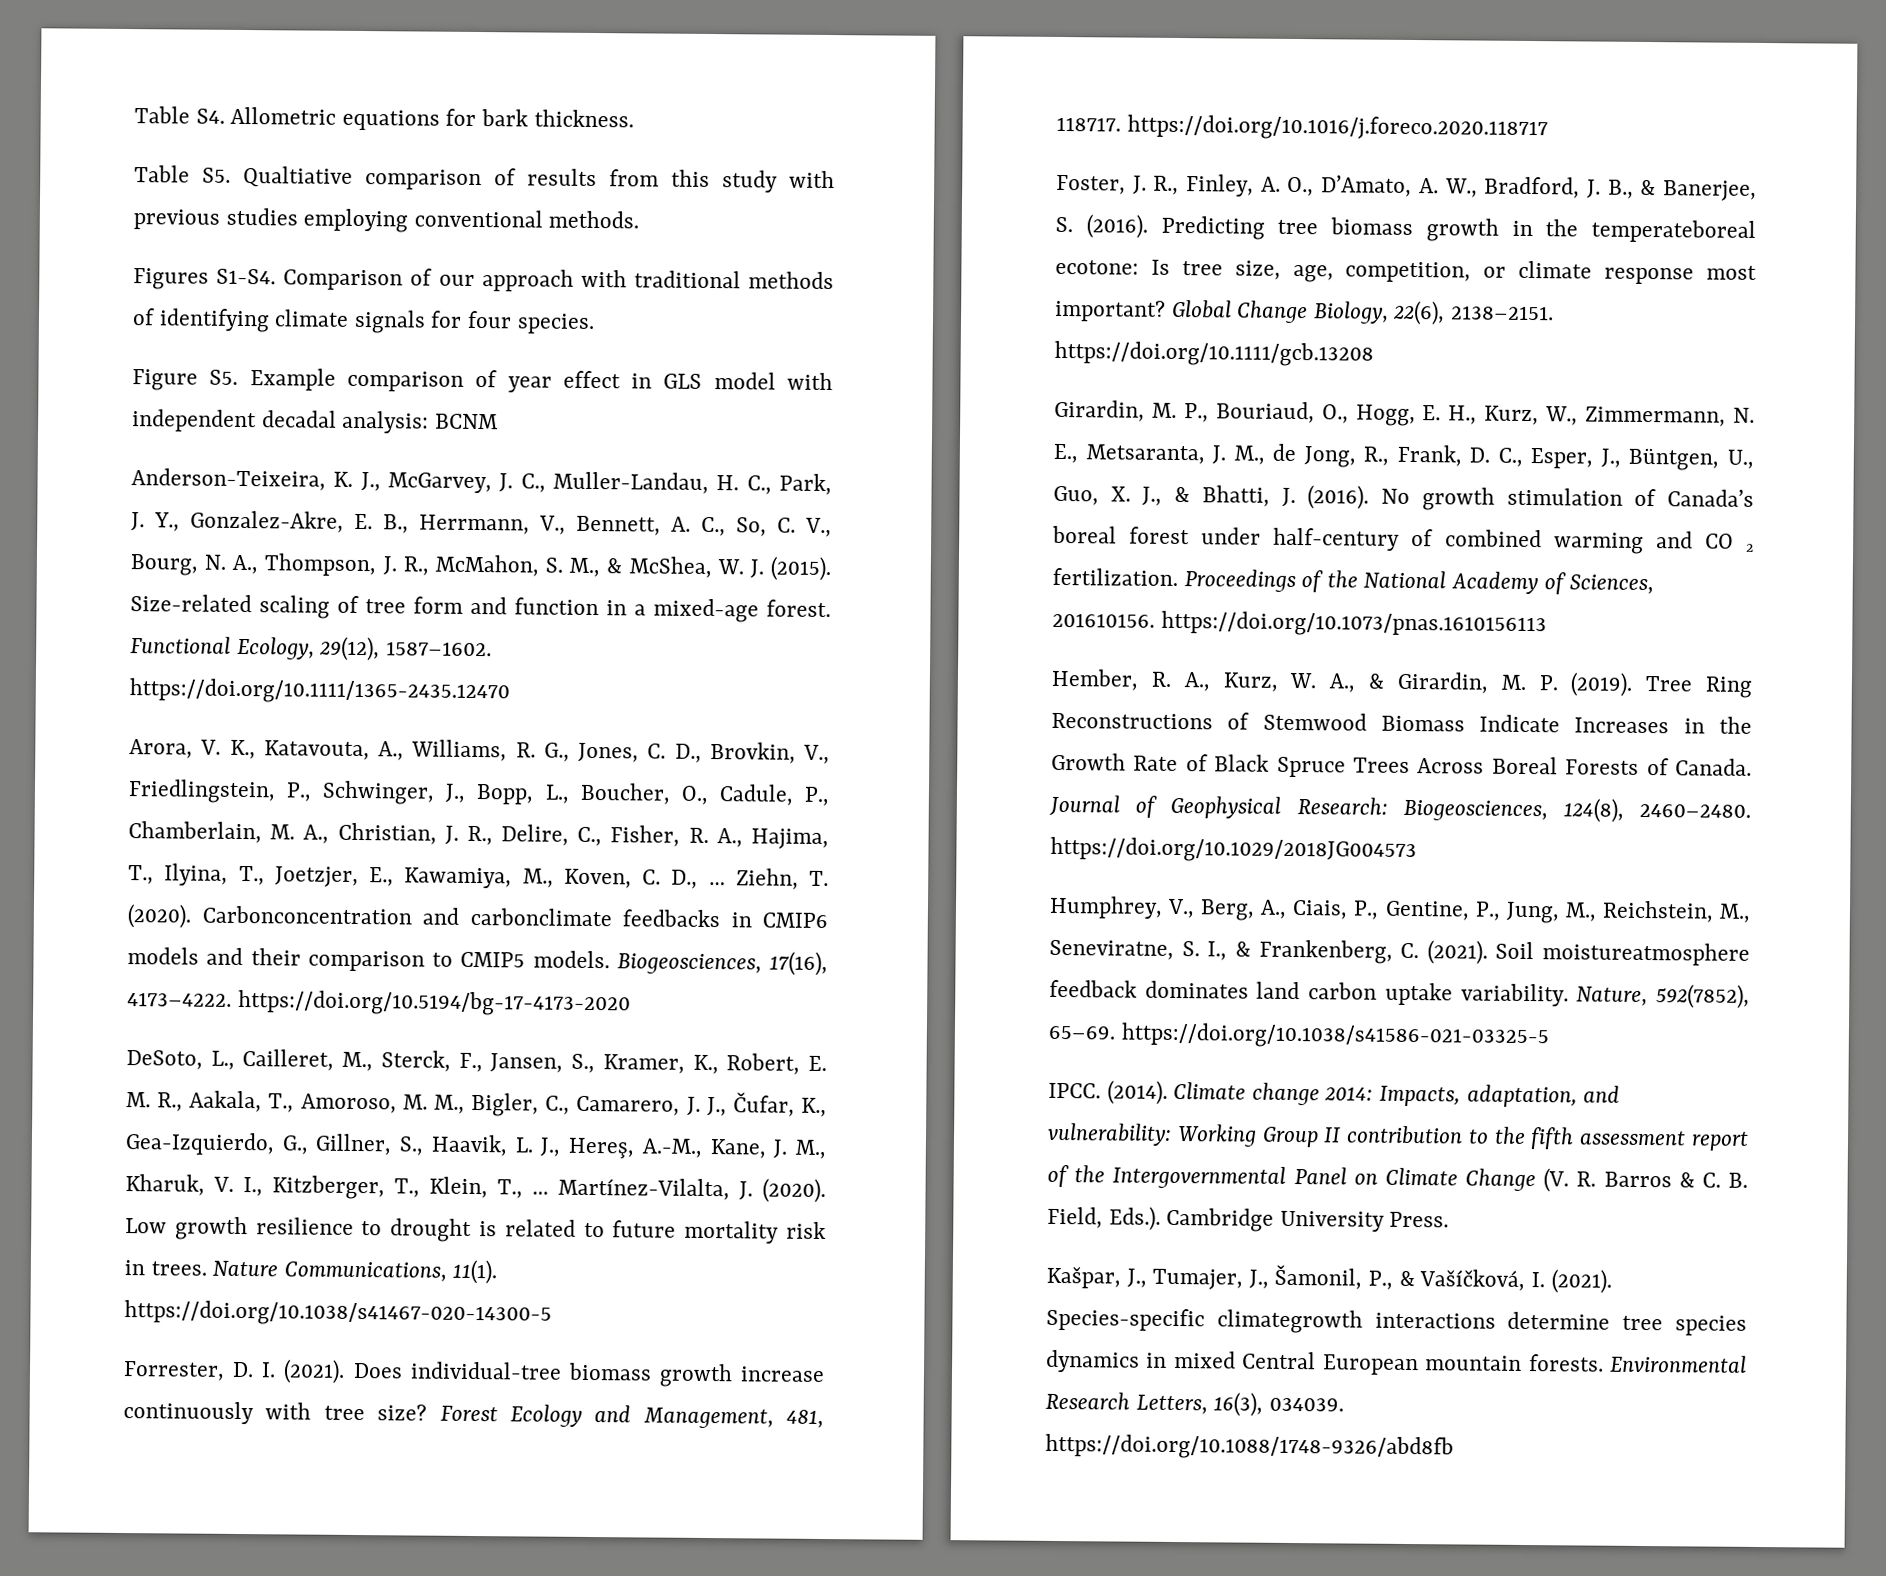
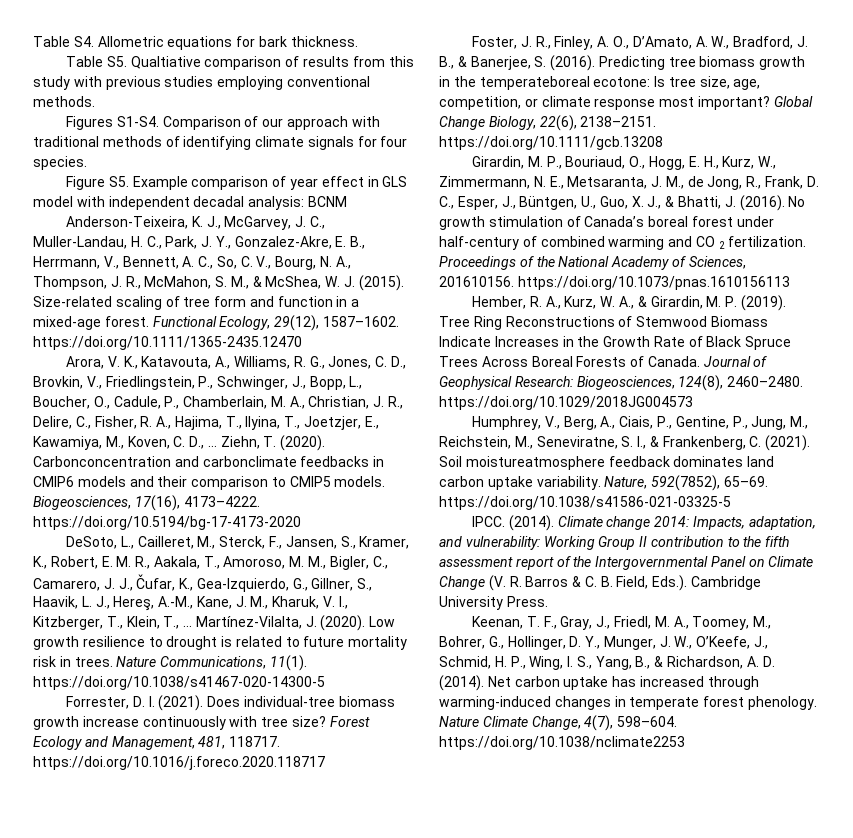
- Kašpar, J., Tumajer, J., Šamonil, P., & Vašíčková, I. (2021). Species-specific climategrowth interactions determine tree species dynamics in mixed Central European mountain forests. Environmental Research Letters, 16(3), 034039. https://doi.org/10.1088/1748-9326/abd8fb
+ Keenan, T. F., Gray, J., Friedl, M. A., Toomey, M., Bohrer, G., Hollinger, D. Y., Munger, J. W., O’Keefe, J., Schmid, H. P., Wing, I. S., Yang, B., & Richardson, A. D. (2014). Net carbon uptake has increased through warming-induced changes in temperate forest phenology. Nature Climate Change, 4(7), 598–604. https://doi.org/10.1038/nclimate2253

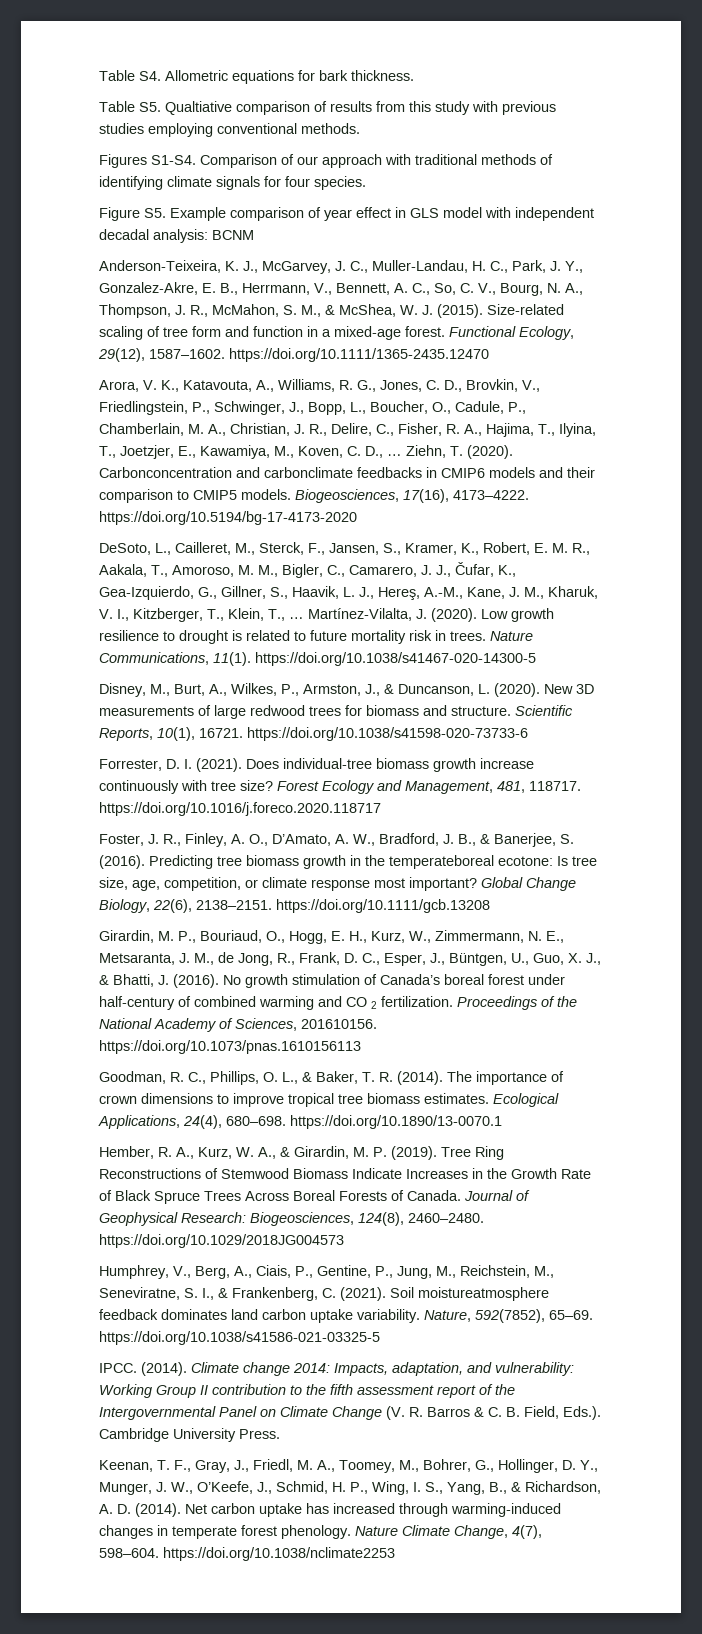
+ Disney, M., Burt, A., Wilkes, P., Armston, J., & Duncanson, L. (2020). New 3D measurements of large redwood trees for biomass and structure. Scientific Reports, 10(1), 16721. https://doi.org/10.1038/s41598-020-73733-6
+ Goodman, R. C., Phillips, O. L., & Baker, T. R. (2014). The importance of crown dimensions to improve tropical tree biomass estimates. Ecological Applications, 24(4), 680–698. https://doi.org/10.1890/13-0070.1

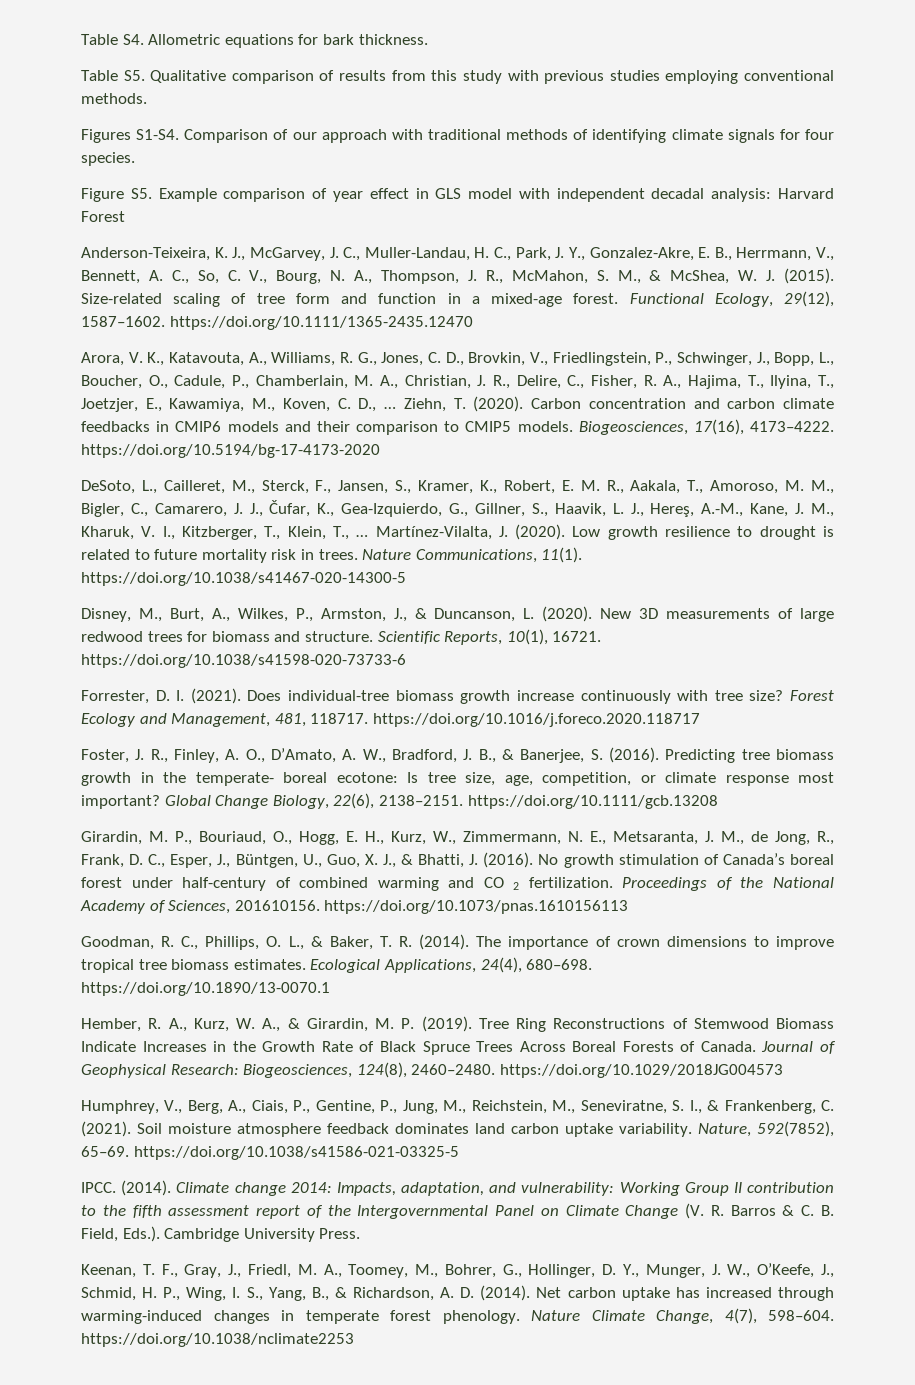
- Table S5. Qualtiative comparison of results from this study with previous studies employing conventional methods.
+ Table S5. Qualitative comparison of results from this study with previous studies employing conventional methods.
- Figure S5. Example comparison of year effect in GLS model with independent decadal analysis: BCNM
+ Figure S5. Example comparison of year effect in GLS model with independent decadal analysis: Harvard Forest
- Carbonconcentration and carbonclimate feedbacks in CMIP6 models and their comparison to CMIP5 models.
+ Carbon concentration and carbon climate feedbacks in CMIP6 models and their comparison to CMIP5 models.
- Predicting tree biomass growth in the temperateboreal ecotone: Is tree size, age, competition, or climate response most important?
+ Predicting tree biomass growth in the temperate- boreal ecotone: Is tree size, age, competition, or climate response most important?
- Soil moistureatmosphere feedback dominates land carbon uptake variability.
+ Soil moisture atmosphere feedback dominates land carbon uptake variability.

